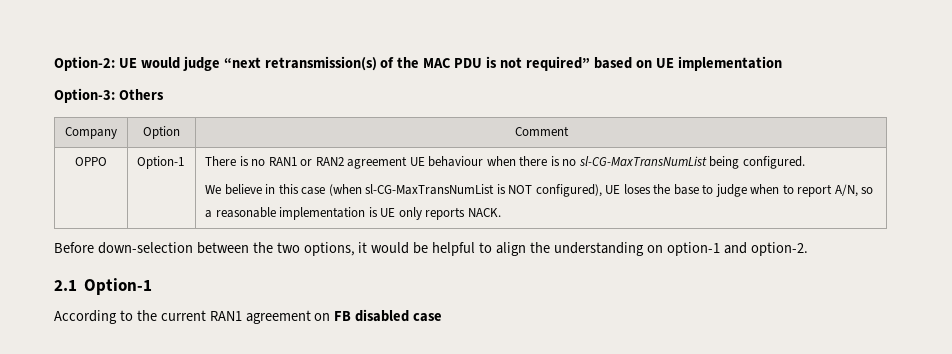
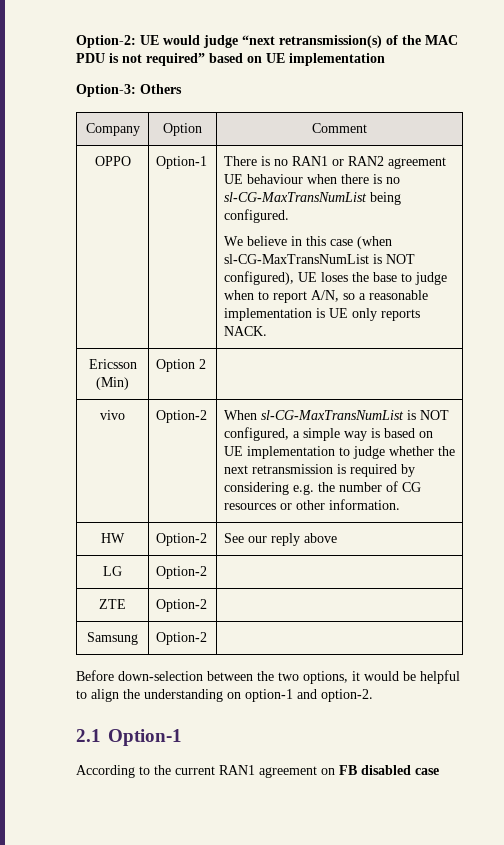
+ Ericsson (Min) | Option 2 |
+ vivo | Option-2 | When sl-CG-MaxTransNumList is NOT configured, a simple way is based on UE implementation to judge whether the next retransmission is required by considering e.g. the number of CG resources or other information.
+ HW | Option-2 | See our reply above
+ LG | Option-2 |
+ ZTE | Option-2 |
+ Samsung | Option-2 |

